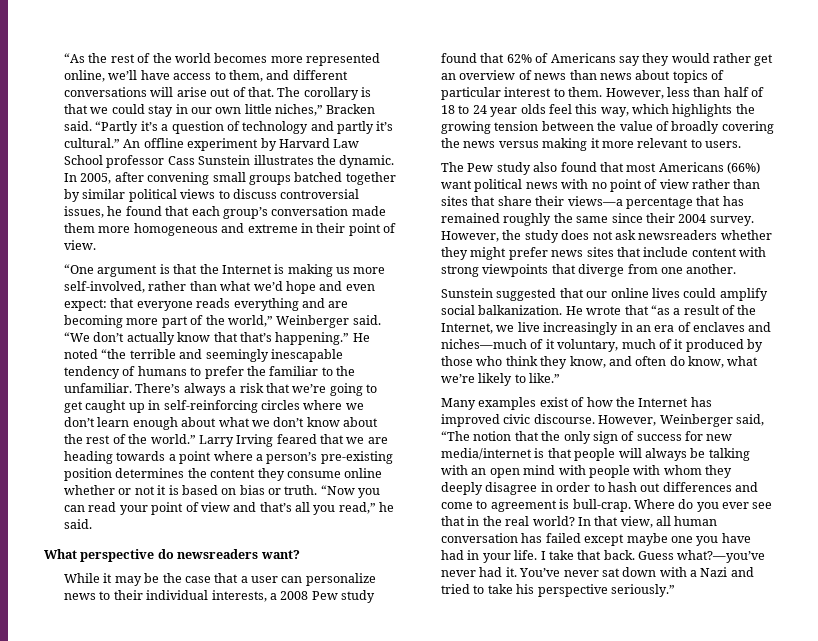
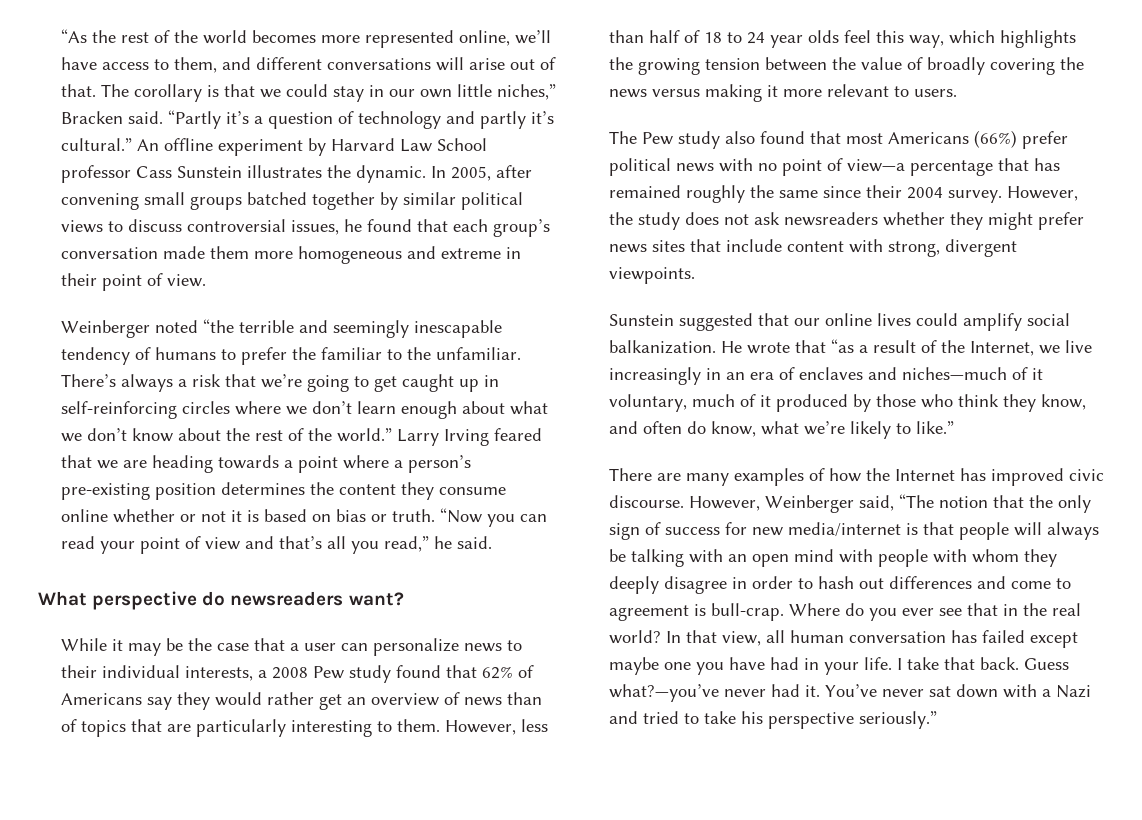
- “One argument is that the Internet is making us more self-involved, rather than what we’d hope and even expect: that everyone reads everything and are becoming more part of the world,” Weinberger said. “We don’t actually know that that’s happening.” He noted “the terrible and seemingly inescapable tendency of humans to prefer the familiar to the unfamiliar.
+ Weinberger noted “the terrible and seemingly inescapable tendency of humans to prefer the familiar to the unfamiliar.
- While it may be the case that a user can personalize news to their individual interests, a 2008 Pew study found that 62% of Americans say they would rather get an overview of news than news about topics of particular interest to them.
+ While it may be the case that a user can personalize news to their individual interests, a 2008 Pew study found that 62% of Americans say they would rather get an overview of news than of topics that are particularly interesting to them.
- The Pew study also found that most Americans (66%) want political news with no point of view rather than sites that share their views—a percentage that has remained roughly the same since their 2004 survey.
+ The Pew study also found that most Americans (66%) prefer political news with no point of view—a percentage that has remained roughly the same since their 2004 survey.
- However, the study does not ask newsreaders whether they might prefer news sites that include content with strong viewpoints that diverge from one another.
+ However, the study does not ask newsreaders whether they might prefer news sites that include content with strong, divergent viewpoints.
- Many examples exist of how the Internet has improved civic discourse.
+ There are many examples of how the Internet has improved civic discourse.

